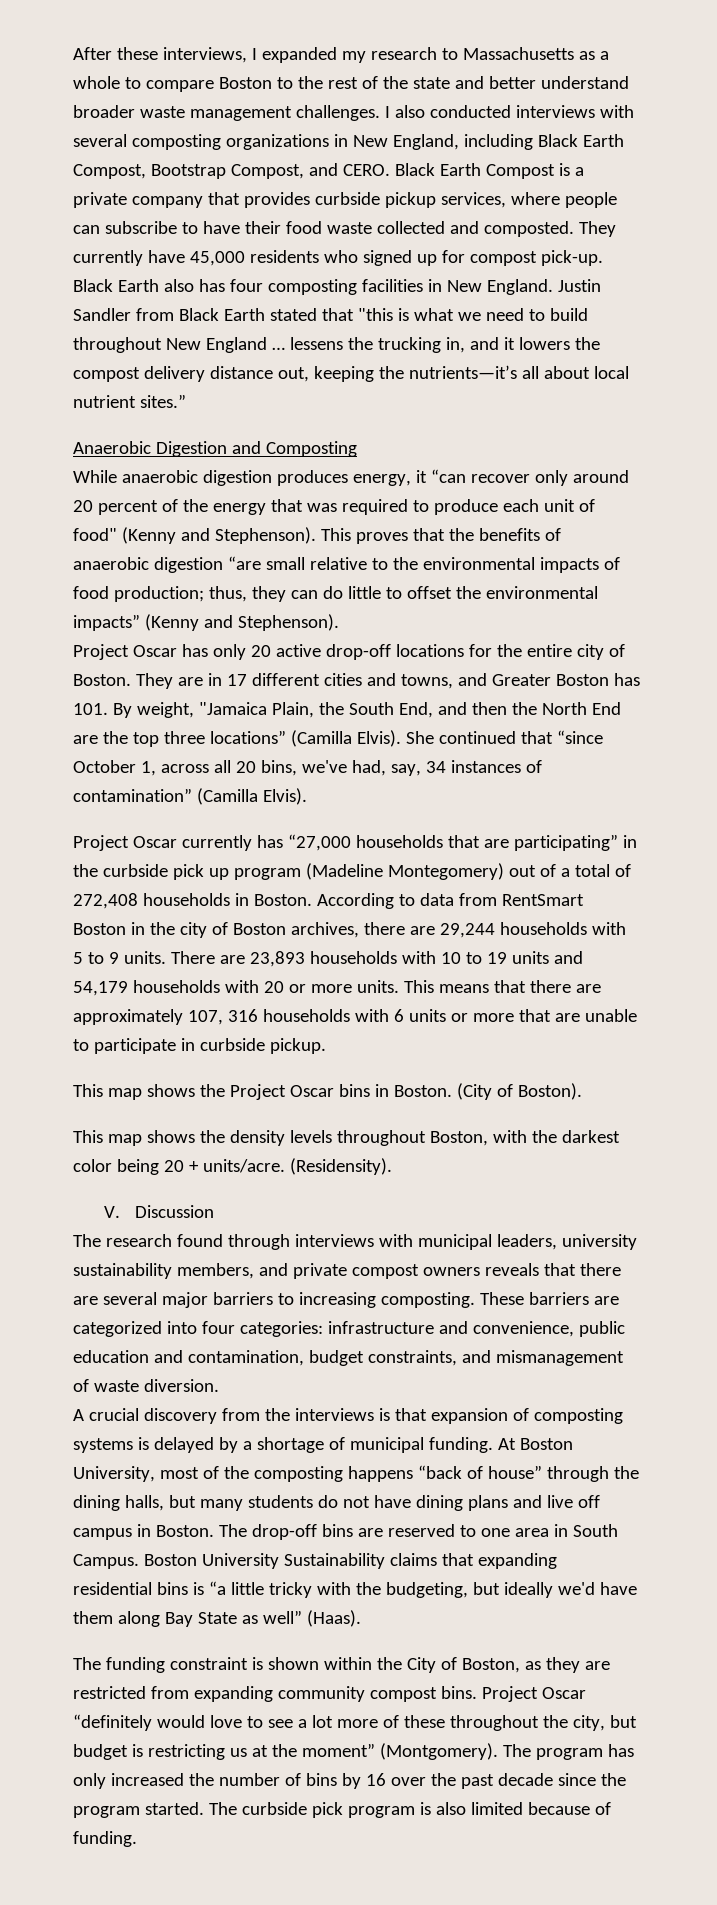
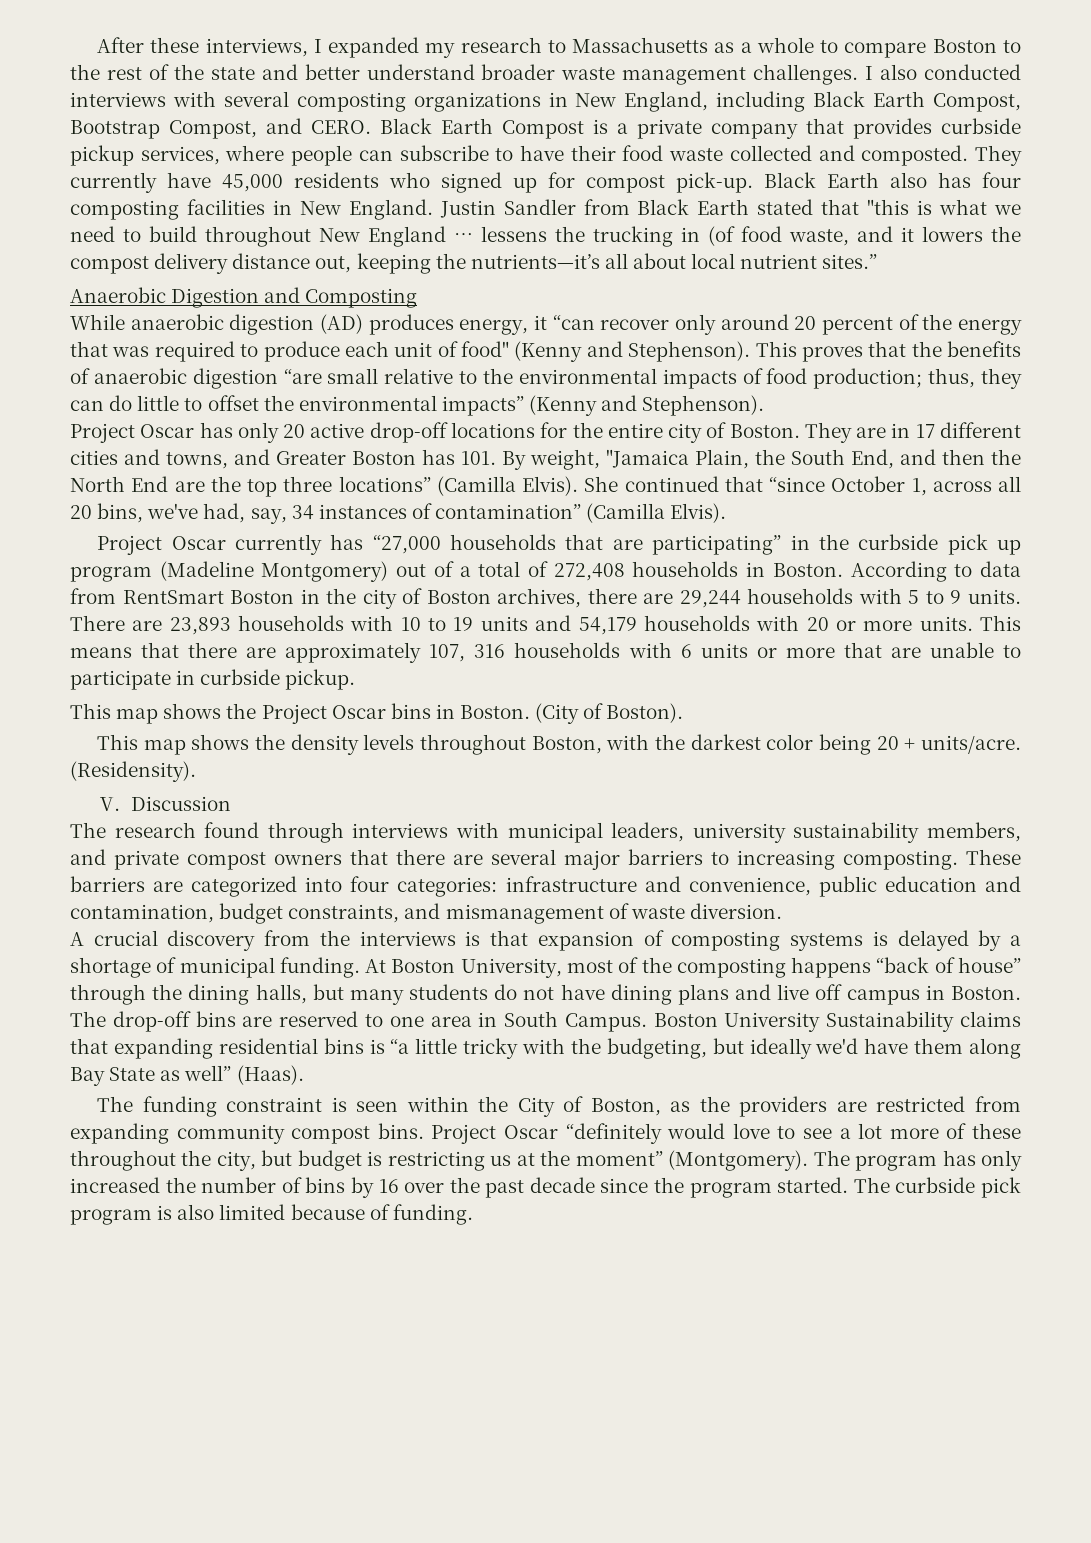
- Justin Sandler from Black Earth stated that "this is what we need to build throughout New England … lessens the trucking in, and it lowers the compost delivery distance out, keeping the nutrients—it’s all about local nutrient sites.”
+ Justin Sandler from Black Earth stated that "this is what we need to build throughout New England … lessens the trucking in (of food waste, and it lowers the compost delivery distance out, keeping the nutrients—it’s all about local nutrient sites.”
- While anaerobic digestion produces energy, it “can recover only around 20 percent of the energy that was required to produce each unit of food" (Kenny and Stephenson).
+ While anaerobic digestion (AD) produces energy, it “can recover only around 20 percent of the energy that was required to produce each unit of food" (Kenny and Stephenson).
- Project Oscar currently has “27,000 households that are participating” in the curbside pick up program (Madeline Montegomery) out of a total of 272,408 households in Boston.
+ Project Oscar currently has “27,000 households that are participating” in the curbside pick up program (Madeline Montgomery) out of a total of 272,408 households in Boston.
- The research found through interviews with municipal leaders, university sustainability members, and private compost owners reveals that there are several major barriers to increasing composting.
+ The research found through interviews with municipal leaders, university sustainability members, and private compost owners that there are several major barriers to increasing composting.
- The funding constraint is shown within the City of Boston, as they are restricted from expanding community compost bins.
+ The funding constraint is seen within the City of Boston, as the providers are restricted from expanding community compost bins.

